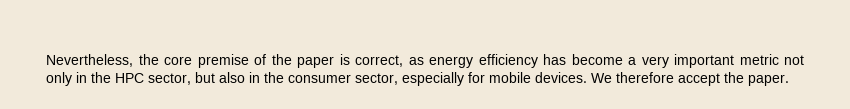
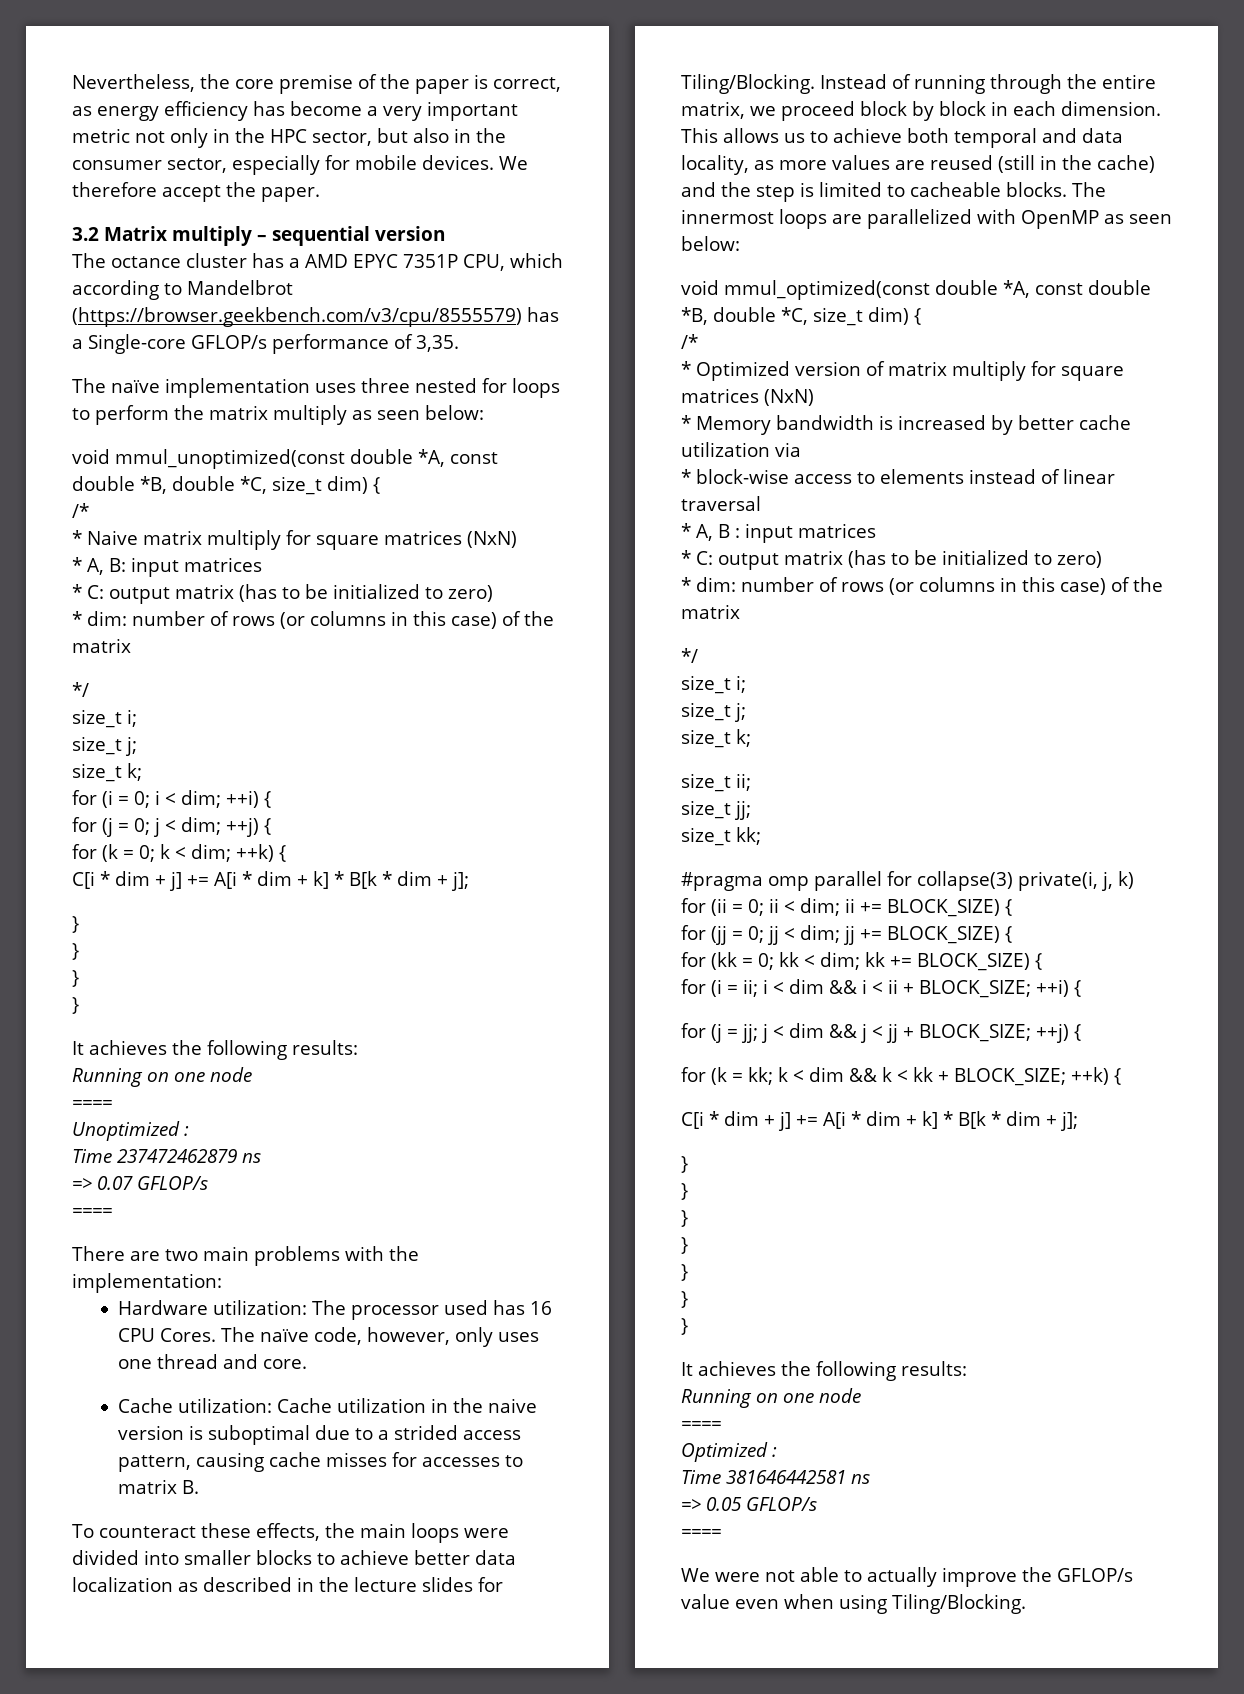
+ 3.2 Matrix multiply – sequential version
+ The octance cluster has a AMD EPYC 7351P CPU, which according to Mandelbrot (https://browser.geekbench.com/v3/cpu/8555579) has a Single-core GFLOP/s performance of 3,35.
+ The naïve implementation uses three nested for loops to perform the matrix multiply as seen below:
+ void mmul_unoptimized(const double *A, const double *B, double *C, size_t dim) {
+ /*
+ * Naive matrix multiply for square matrices (NxN)
+ * A, B: input matrices
+ * C: output matrix (has to be initialized to zero)
+ * dim: number of rows (or columns in this case) of the matrix
+ */
+ size_t i;
+ size_t j;
+ size_t k;
+ for (i = 0; i < dim; ++i) {
+ for (j = 0; j < dim; ++j) {
+ for (k = 0; k < dim; ++k) {
+ C[i * dim + j] += A[i * dim + k] * B[k * dim + j];
+ }
+ }
+ }
+ }
+ It achieves the following results:
+ Running on one node
+ ====
+ Unoptimized :
+ Time 237472462879 ns
+ => 0.07 GFLOP/s
+ ====
+ There are two main problems with the implementation:
+ Hardware utilization: The processor used has 16 CPU Cores. The naïve code, however, only uses one thread and core.
+ Cache utilization: Cache utilization in the naive version is suboptimal due to a strided access pattern, causing cache misses for accesses to matrix B.
+ To counteract these effects, the main loops were divided into smaller blocks to achieve better data localization as described in the lecture slides for Tiling/Blocking. Instead of running through the entire matrix, we proceed block by block in each dimension. This allows us to achieve both temporal and data locality, as more values are reused (still in the cache) and the step is limited to cacheable blocks. The innermost loops are parallelized with OpenMP as seen below:
+ void mmul_optimized(const double *A, const double *B, double *C, size_t dim) {
+ /*
+ * Optimized version of matrix multiply for square matrices (NxN)
+ * Memory bandwidth is increased by better cache utilization via
+ * block-wise access to elements instead of linear traversal
+ * A, B : input matrices
+ * C: output matrix (has to be initialized to zero)
+ * dim: number of rows (or columns in this case) of the matrix
+ */
+ size_t i;
+ size_t j;
+ size_t k;
+ size_t ii;
+ size_t jj;
+ size_t kk;
+ #pragma omp parallel for collapse(3) private(i, j, k)
+ for (ii = 0; ii < dim; ii += BLOCK_SIZE) {
+ for (jj = 0; jj < dim; jj += BLOCK_SIZE) {
+ for (kk = 0; kk < dim; kk += BLOCK_SIZE) {
+ for (i = ii; i < dim && i < ii + BLOCK_SIZE; ++i) {
+ for (j = jj; j < dim && j < jj + BLOCK_SIZE; ++j) {
+ for (k = kk; k < dim && k < kk + BLOCK_SIZE; ++k) {
+ C[i * dim + j] += A[i * dim + k] * B[k * dim + j];
+ }
+ }
+ }
+ }
+ }
+ }
+ }
+ It achieves the following results:
+ Running on one node
+ ====
+ Optimized :
+ Time 381646442581 ns
+ => 0.05 GFLOP/s
+ ====
+ We were not able to actually improve the GFLOP/s value even when using Tiling/Blocking.

